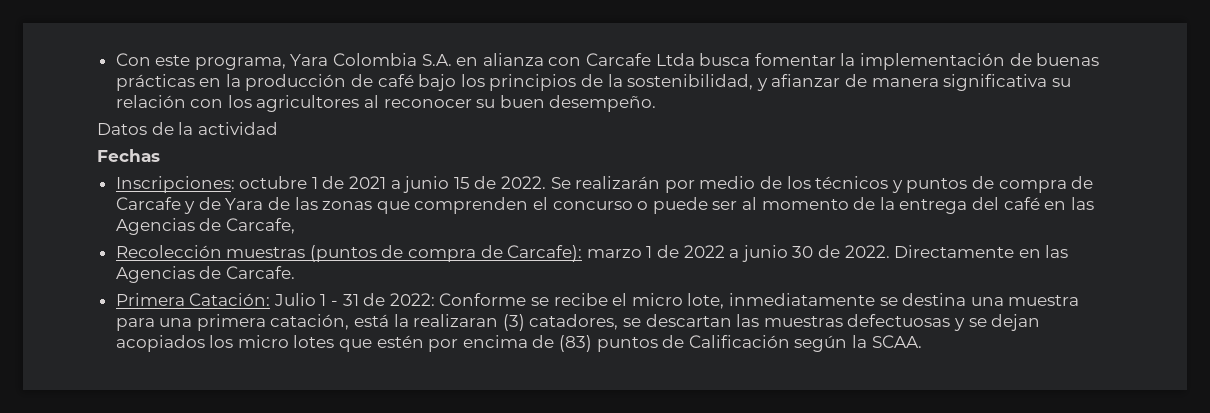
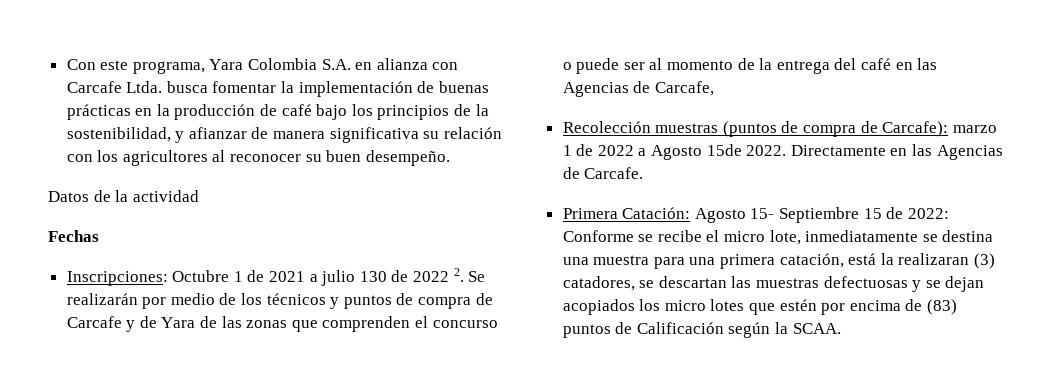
- Con este programa, Yara Colombia S.A. en alianza con Carcafe Ltda busca fomentar la implementación de buenas prácticas en la producción de café bajo los principios de la sostenibilidad, y afianzar de manera significativa su relación con los agricultores al reconocer su buen desempeño.
+ Con este programa, Yara Colombia S.A. en alianza con Carcafe Ltda. busca fomentar la implementación de buenas prácticas en la producción de café bajo los principios de la sostenibilidad, y afianzar de manera significativa su relación con los agricultores al reconocer su buen desempeño.
- Inscripciones: octubre 1 de 2021 a junio 15 de 2022. Se realizarán por medio de los técnicos y puntos de compra de Carcafe y de Yara de las zonas que comprenden el concurso o puede ser al momento de la entrega del café en las Agencias de Carcafe,
+ Inscripciones: Octubre 1 de 2021 a julio 130 de 2022 2. Se realizarán por medio de los técnicos y puntos de compra de Carcafe y de Yara de las zonas que comprenden el concurso o puede ser al momento de la entrega del café en las Agencias de Carcafe,
- Recolección muestras (puntos de compra de Carcafe): marzo 1 de 2022 a junio 30 de 2022.
+ Recolección muestras (puntos de compra de Carcafe): marzo 1 de 2022 a Agosto 15de 2022.
- Primera Catación: Julio 1 - 31 de 2022: Conforme se recibe el micro lote, inmediatamente se destina una muestra para una primera catación, está la realizaran (3) catadores, se descartan las muestras defectuosas y se dejan acopiados los micro lotes que estén por encima de (83) puntos de Calificación según la SCAA.
+ Primera Catación: Agosto 15- Septiembre 15 de 2022: Conforme se recibe el micro lote, inmediatamente se destina una muestra para una primera catación, está la realizaran (3) catadores, se descartan las muestras defectuosas y se dejan acopiados los micro lotes que estén por encima de (83) puntos de Calificación según la SCAA.

